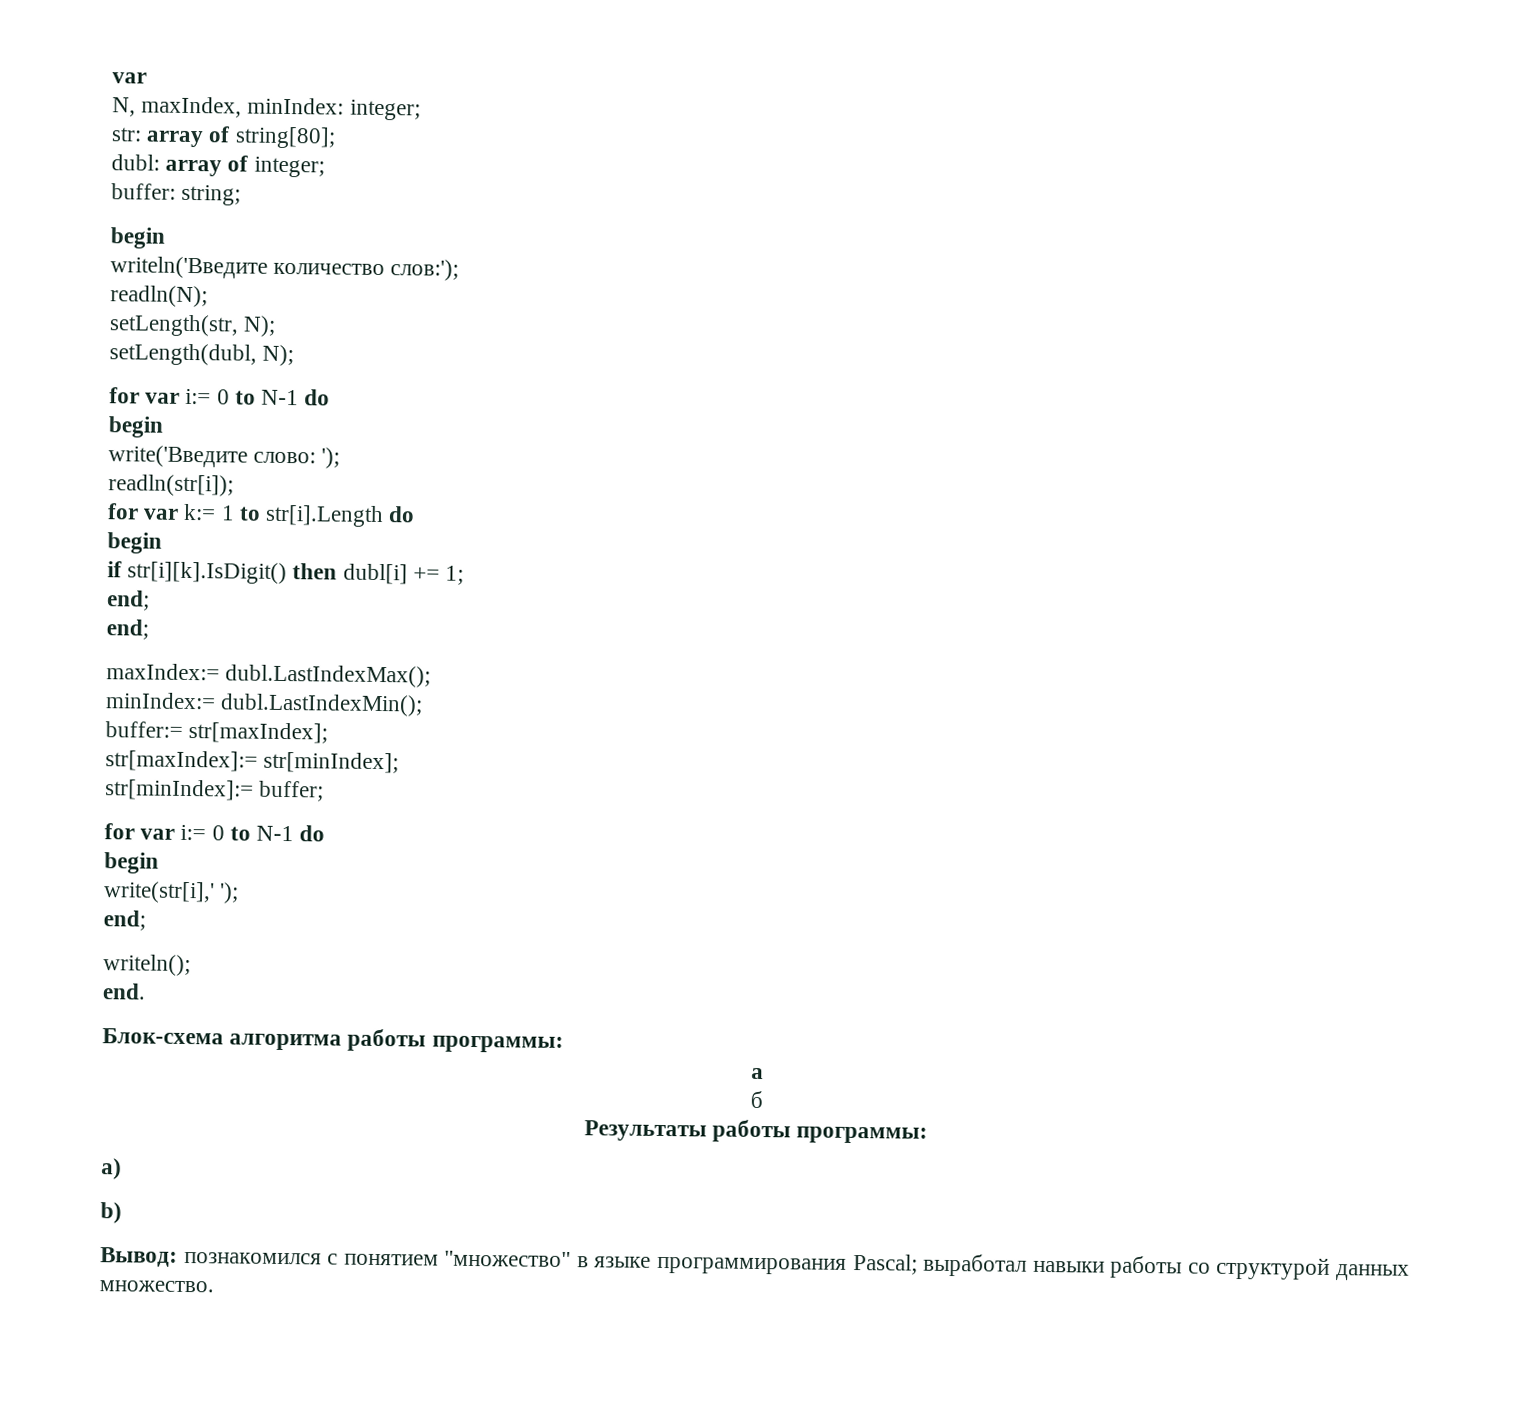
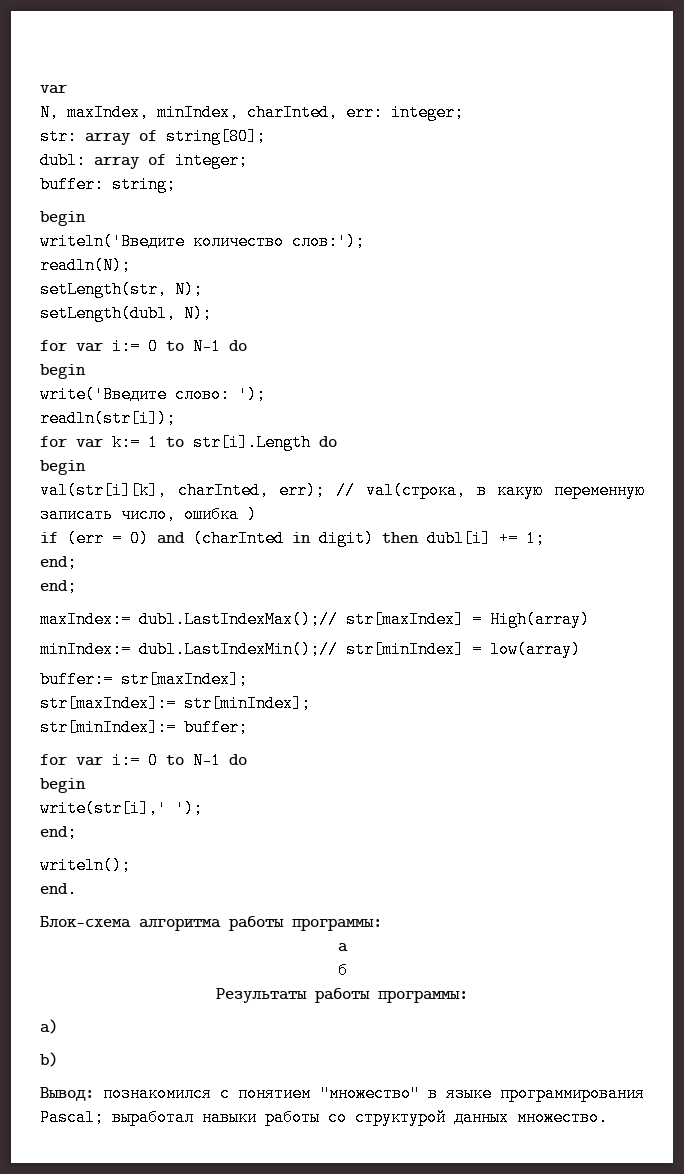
- N, maxIndex, minIndex: integer;
+ N, maxIndex, minIndex, charInted, err: integer;
- if str[i][k].IsDigit() then dubl[i] += 1;
+ val(str[i][k], charInted, err); // val(строка, в какую переменную записать число, ошибка )
+ if (err = 0) and (charInted in digit) then dubl[i] += 1;
- maxIndex:= dubl.LastIndexMax();
- minIndex:= dubl.LastIndexMin();
+ maxIndex:= dubl.LastIndexMax();// str[maxIndex] = High(array)
+ minIndex:= dubl.LastIndexMin();// str[minIndex] = low(array)

